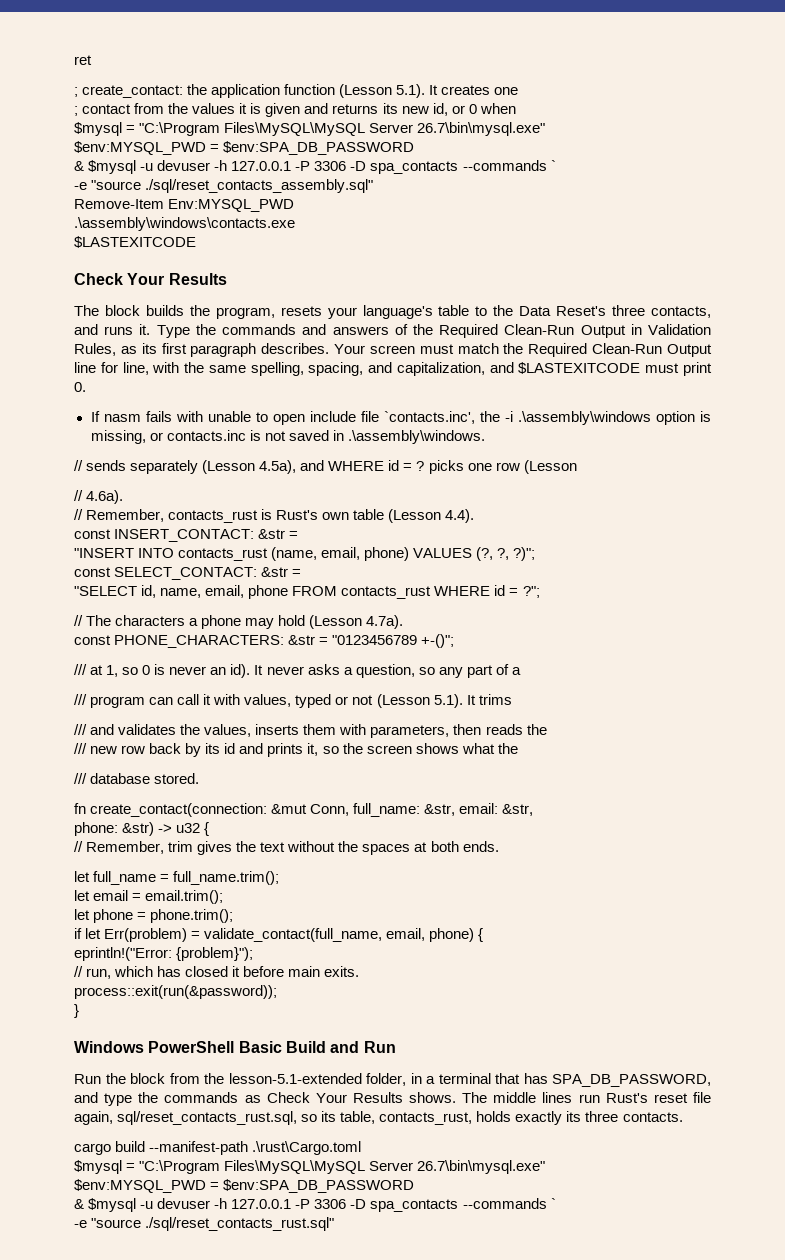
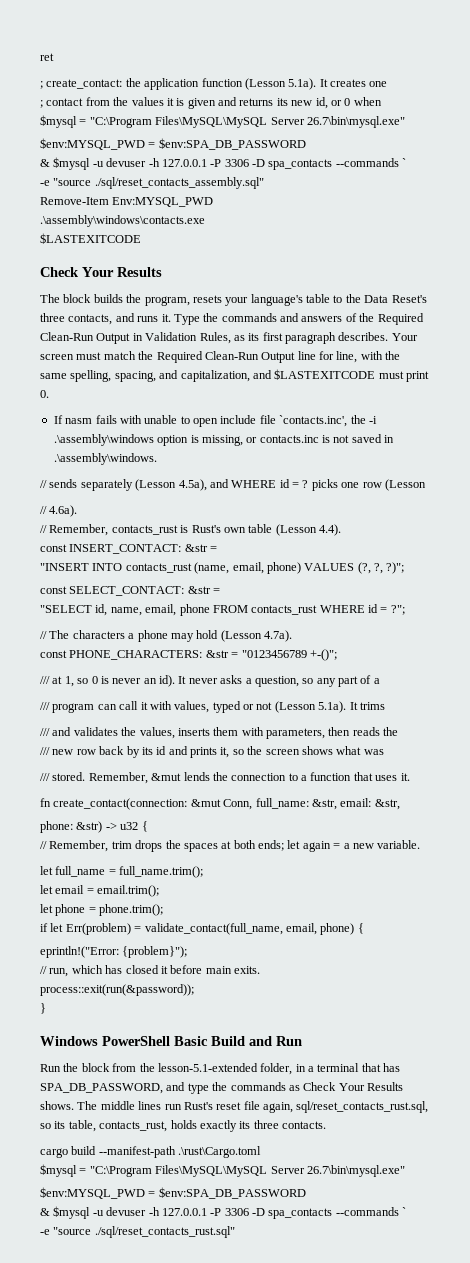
- ; create_contact: the application function (Lesson 5.1). It creates one
+ ; create_contact: the application function (Lesson 5.1a). It creates one
- /// program can call it with values, typed or not (Lesson 5.1). It trims
+ /// program can call it with values, typed or not (Lesson 5.1a). It trims
- /// new row back by its id and prints it, so the screen shows what the
- /// database stored.
+ /// new row back by its id and prints it, so the screen shows what was
+ /// stored. Remember, &mut lends the connection to a function that uses it.
- // Remember, trim gives the text without the spaces at both ends.
+ // Remember, trim drops the spaces at both ends; let again = a new variable.

